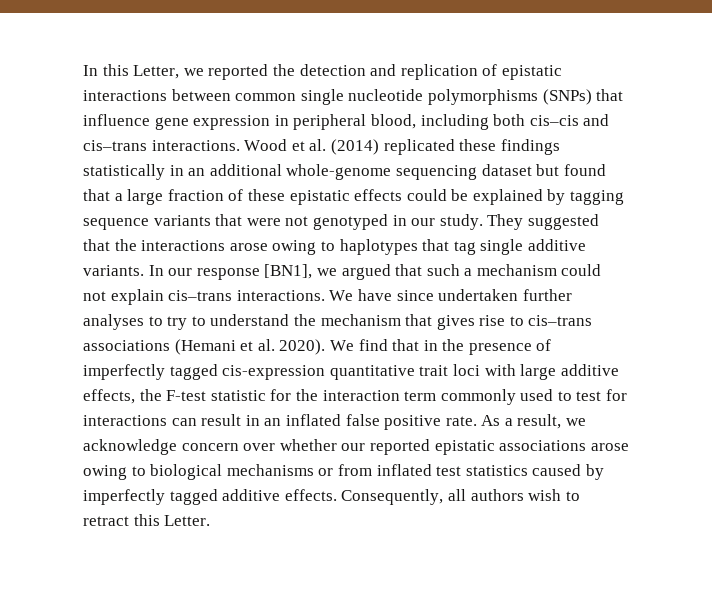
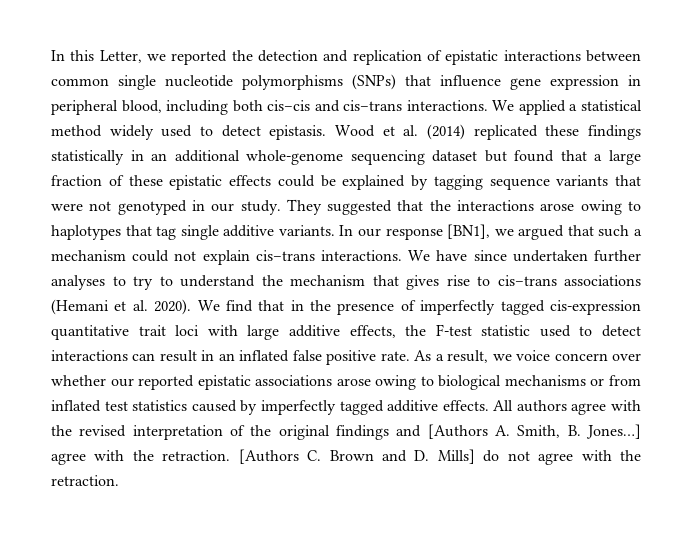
+ We applied a statistical method widely used to detect epistasis.
- We find that in the presence of imperfectly tagged cis-expression quantitative trait loci with large additive effects, the F-test statistic for the interaction term commonly used to test for interactions can result in an inflated false positive rate.
+ We find that in the presence of imperfectly tagged cis-expression quantitative trait loci with large additive effects, the F-test statistic used to detect interactions can result in an inflated false positive rate.
- As a result, we acknowledge concern over whether our reported epistatic associations arose owing to biological mechanisms or from inflated test statistics caused by imperfectly tagged additive effects.
+ As a result, we voice concern over whether our reported epistatic associations arose owing to biological mechanisms or from inflated test statistics caused by imperfectly tagged additive effects.
- Consequently, all authors wish to retract this Letter.
+ All authors agree with the revised interpretation of the original findings and [Authors A. Smith, B. Jones…] agree with the retraction. [Authors C. Brown and D. Mills] do not agree with the retraction.

